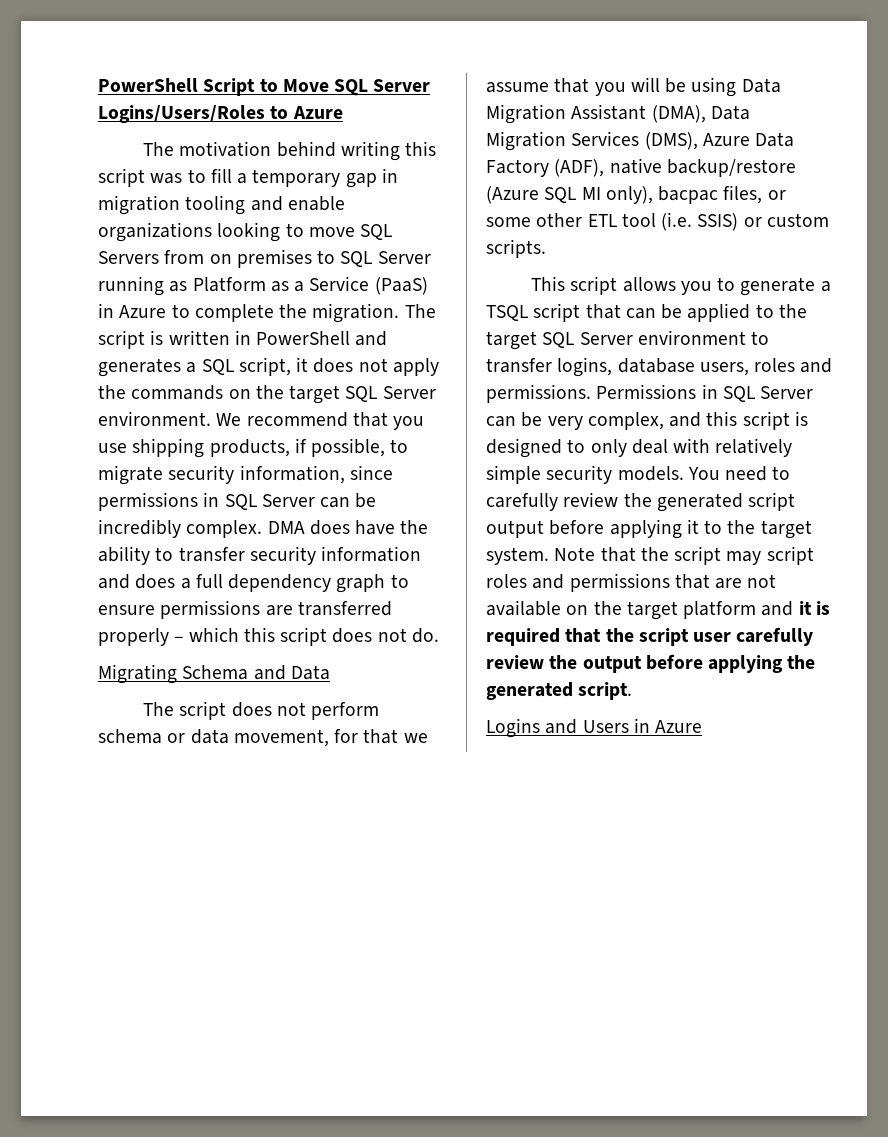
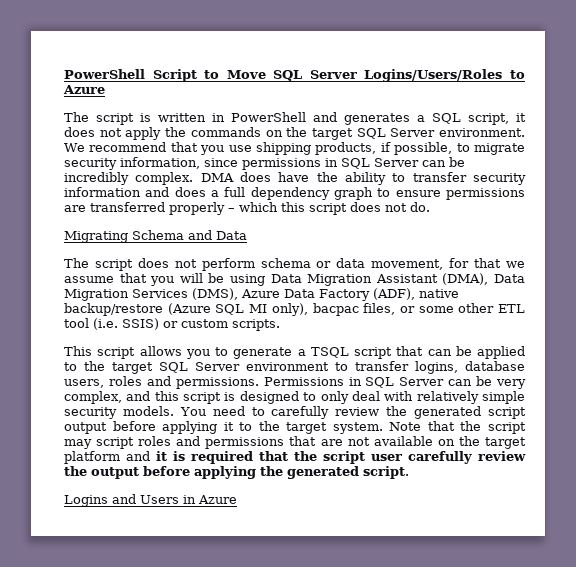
- The motivation behind writing this script was to fill a temporary gap in migration tooling and enable organizations looking to move SQL Servers from on premises to SQL Server running as Platform as a Service (PaaS) in Azure to complete the migration. The script is written in PowerShell and generates a SQL script, it does not apply the commands on the target SQL Server environment.
+ The script is written in PowerShell and generates a SQL script, it does not apply the commands on the target SQL Server environment.

